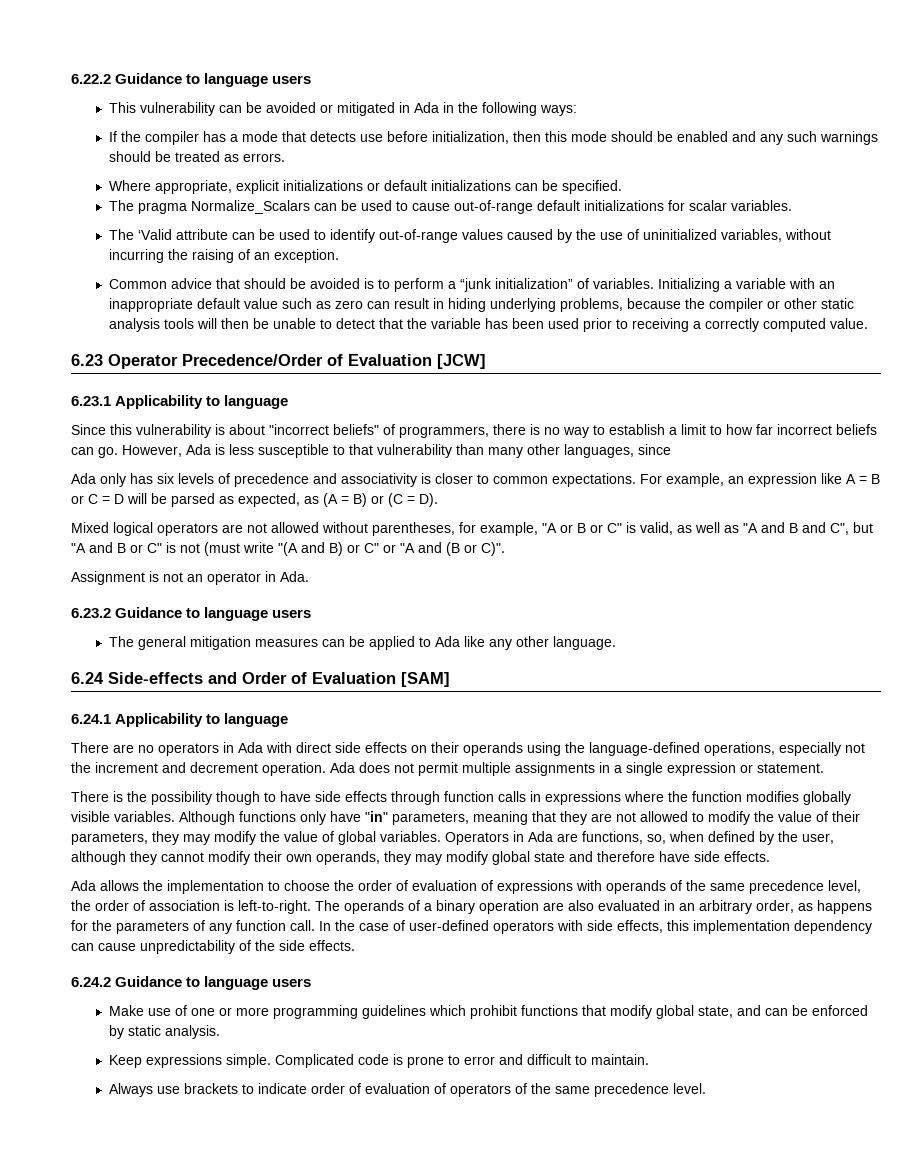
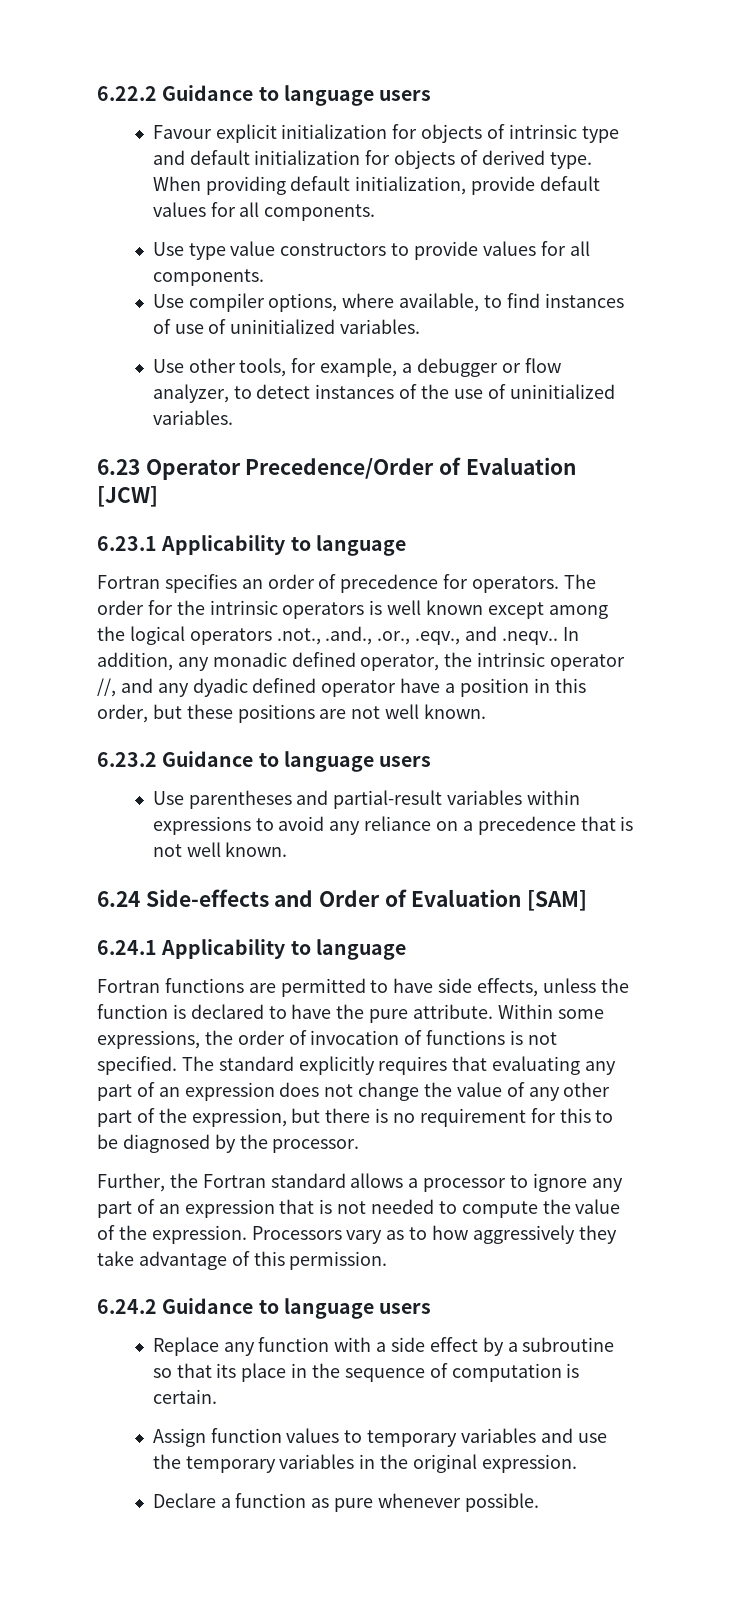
- This vulnerability can be avoided or mitigated in Ada in the following ways:
- If the compiler has a mode that detects use before initialization, then this mode should be enabled and any such warnings should be treated as errors.
- Where appropriate, explicit initializations or default initializations can be specified.
- The pragma Normalize_Scalars can be used to cause out-of-range default initializations for scalar variables.
- The ‘Valid attribute can be used to identify out-of-range values caused by the use of uninitialized variables, without incurring the raising of an exception.
- Common advice that should be avoided is to perform a “junk initialization” of variables. Initializing a variable with an inappropriate default value such as zero can result in hiding underlying problems, because the compiler or other static analysis tools will then be unable to detect that the variable has been used prior to receiving a correctly computed value.
+ Favour explicit initialization for objects of intrinsic type and default initialization for objects of derived type. When providing default initialization, provide default values for all components.
+ Use type value constructors to provide values for all components.
+ Use compiler options, where available, to find instances of use of uninitialized variables.
+ Use other tools, for example, a debugger or flow analyzer, to detect instances of the use of uninitialized variables.
- Since this vulnerability is about "incorrect beliefs" of programmers, there is no way to establish a limit to how far incorrect beliefs can go. However, Ada is less susceptible to that vulnerability than many other languages, since
- Ada only has six levels of precedence and associativity is closer to common expectations. For example, an expression like A = B or C = D will be parsed as expected, as (A = B) or (C = D).
- Mixed logical operators are not allowed without parentheses, for example, "A or B or C" is valid, as well as "A and B and C", but "A and B or C" is not (must write "(A and B) or C" or "A and (B or C)".
- Assignment is not an operator in Ada.
+ Fortran specifies an order of precedence for operators. The order for the intrinsic operators is well known except among the logical operators .not., .and., .or., .eqv., and .neqv.. In addition, any monadic defined operator, the intrinsic operator //, and any dyadic defined operator have a position in this order, but these positions are not well known.
- The general mitigation measures can be applied to Ada like any other language.
+ Use parentheses and partial-result variables within expressions to avoid any reliance on a precedence that is not well known.
- There are no operators in Ada with direct side effects on their operands using the language-defined operations, especially not the increment and decrement operation. Ada does not permit multiple assignments in a single expression or statement.
- There is the possibility though to have side effects through function calls in expressions where the function modifies globally visible variables. Although functions only have "in" parameters, meaning that they are not allowed to modify the value of their parameters, they may modify the value of global variables. Operators in Ada are functions, so, when defined by the user, although they cannot modify their own operands, they may modify global state and therefore have side effects.
- Ada allows the implementation to choose the order of evaluation of expressions with operands of the same precedence level, the order of association is left-to-right. The operands of a binary operation are also evaluated in an arbitrary order, as happens for the parameters of any function call. In the case of user-defined operators with side effects, this implementation dependency can cause unpredictability of the side effects.
+ Fortran functions are permitted to have side effects, unless the function is declared to have the pure attribute. Within some expressions, the order of invocation of functions is not specified. The standard explicitly requires that evaluating any part of an expression does not change the value of any other part of the expression, but there is no requirement for this to be diagnosed by the processor.
+ Further, the Fortran standard allows a processor to ignore any part of an expression that is not needed to compute the value of the expression. Processors vary as to how aggressively they take advantage of this permission.
- Make use of one or more programming guidelines which prohibit functions that modify global state, and can be enforced by static analysis.
- Keep expressions simple. Complicated code is prone to error and difficult to maintain.
- Always use brackets to indicate order of evaluation of operators of the same precedence level.
+ Replace any function with a side effect by a subroutine so that its place in the sequence of computation is certain.
+ Assign function values to temporary variables and use the temporary variables in the original expression.
+ Declare a function as pure whenever possible.

